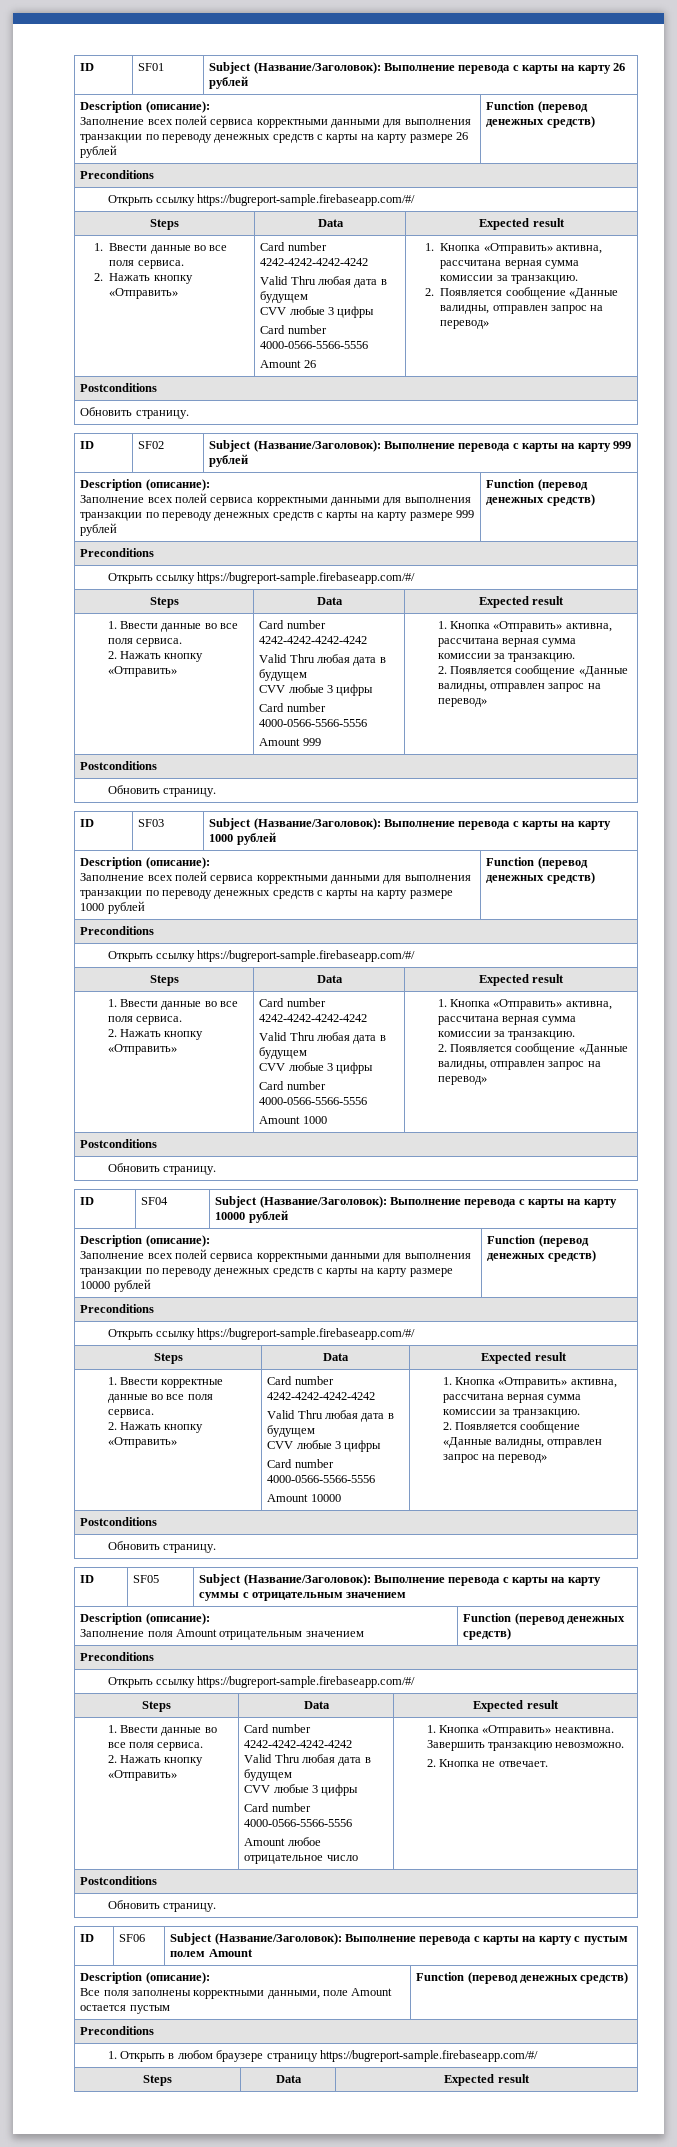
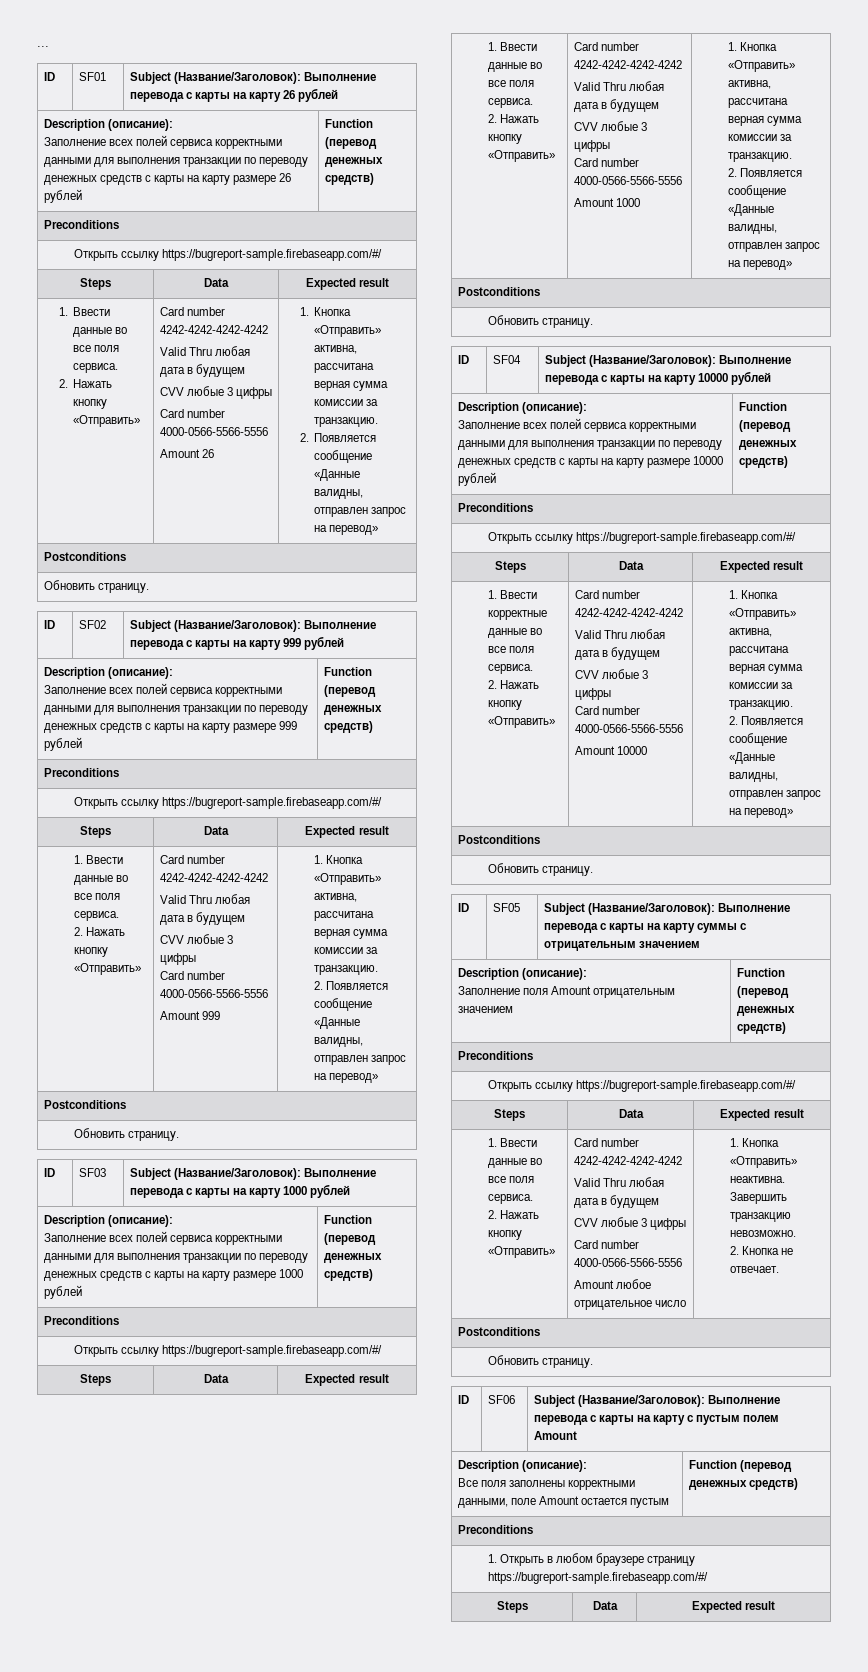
+ ...

